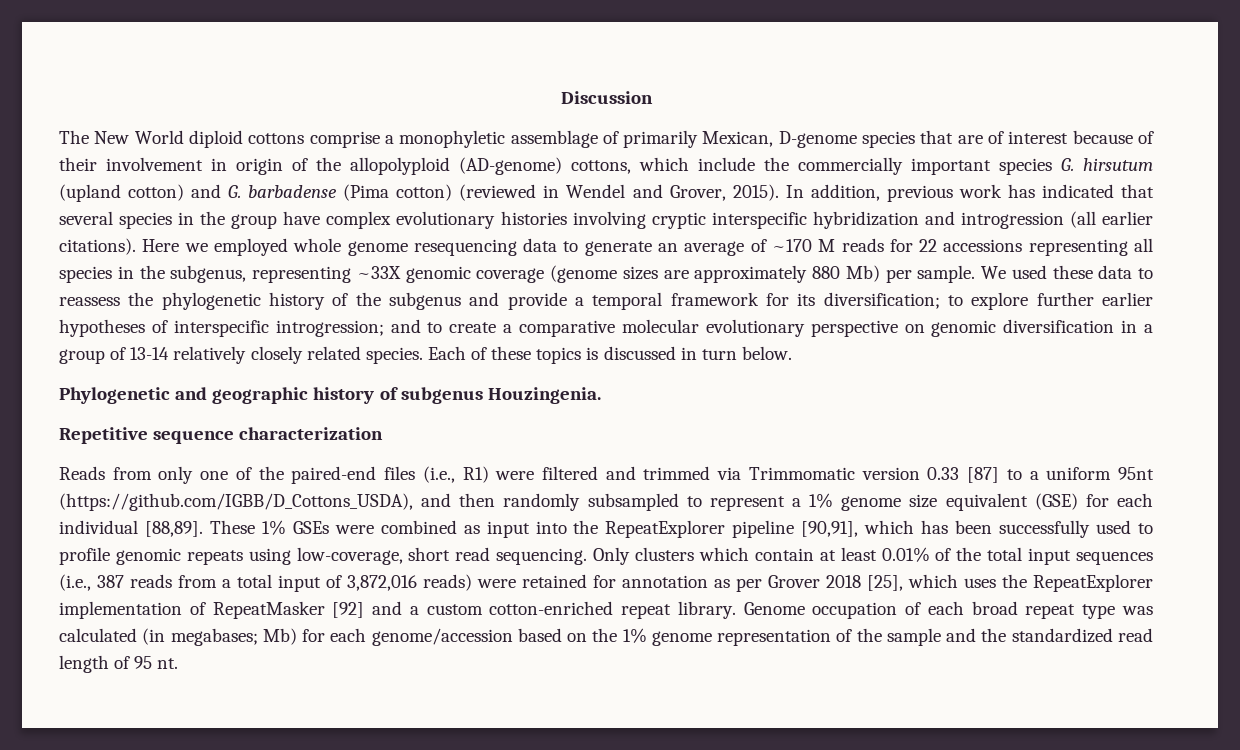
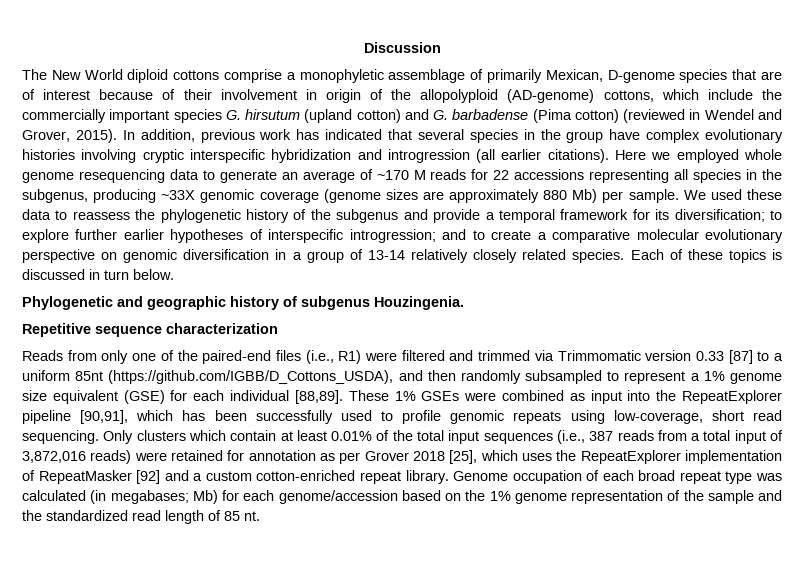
- Here we employed whole genome resequencing data to generate an average of ~170 M reads for 22 accessions representing all species in the subgenus, representing ~33X genomic coverage (genome sizes are approximately 880 Mb) per sample.
+ Here we employed whole genome resequencing data to generate an average of ~170 M reads for 22 accessions representing all species in the subgenus, producing ~33X genomic coverage (genome sizes are approximately 880 Mb) per sample.
- Reads from only one of the paired-end files (i.e., R1) were filtered and trimmed via Trimmomatic version 0.33 [87] to a uniform 95nt (https://github.com/IGBB/D_Cottons_USDA), and then randomly subsampled to represent a 1% genome size equivalent (GSE) for each individual [88,89].
+ Reads from only one of the paired-end files (i.e., R1) were filtered and trimmed via Trimmomatic version 0.33 [87] to a uniform 85nt (https://github.com/IGBB/D_Cottons_USDA), and then randomly subsampled to represent a 1% genome size equivalent (GSE) for each individual [88,89].
- Genome occupation of each broad repeat type was calculated (in megabases; Mb) for each genome/accession based on the 1% genome representation of the sample and the standardized read length of 95 nt.
+ Genome occupation of each broad repeat type was calculated (in megabases; Mb) for each genome/accession based on the 1% genome representation of the sample and the standardized read length of 85 nt.

